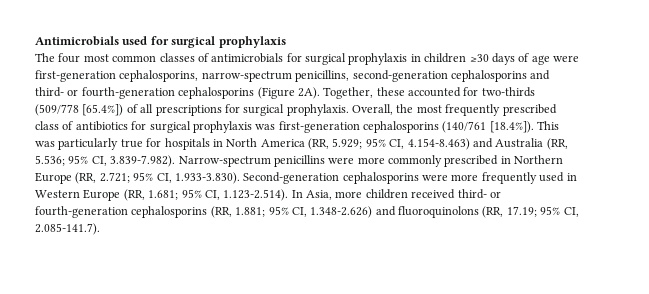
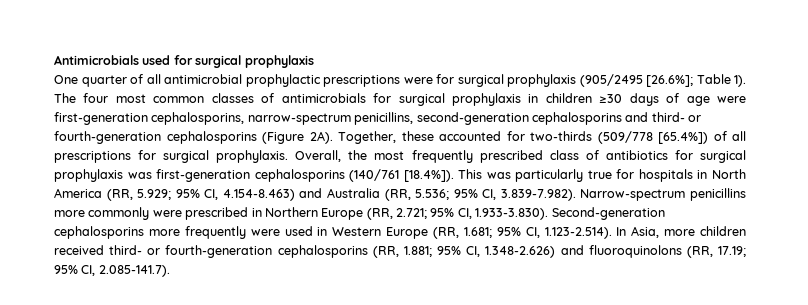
+ One quarter of all antimicrobial prophylactic prescriptions were for surgical prophylaxis (905/2495 [26.6%]; Table 1).
- 95% CI, 3.839-7.982). Narrow-spectrum penicillins were more commonly prescribed in Northern Europe (RR, 2.721;
+ 95% CI, 3.839-7.982). Narrow-spectrum penicillins more commonly were prescribed in Northern Europe (RR, 2.721;
- 95% CI, 1.933-3.830). Second-generation cephalosporins were more frequently used in Western Europe (RR, 1.681;
+ 95% CI, 1.933-3.830). Second-generation cephalosporins more frequently were used in Western Europe (RR, 1.681;

